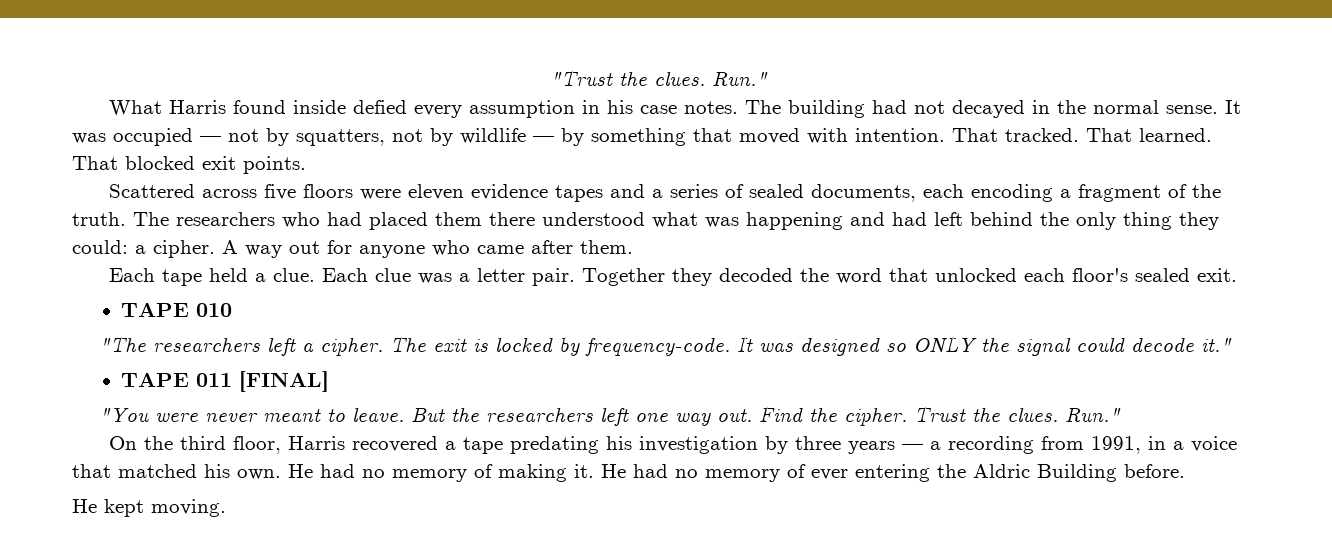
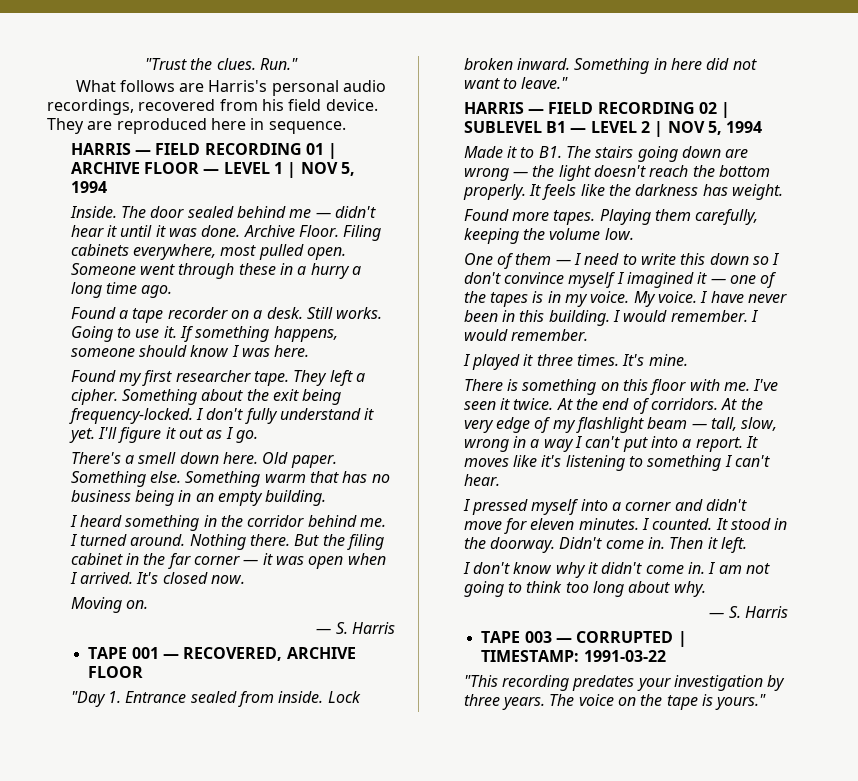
- What Harris found inside defied every assumption in his case notes. The building had not decayed in the normal sense. It was occupied — not by squatters, not by wildlife — by something that moved with intention. That tracked. That learned. That blocked exit points.
- Scattered across five floors were eleven evidence tapes and a series of sealed documents, each encoding a fragment of the truth. The researchers who had placed them there understood what was happening and had left behind the only thing they could: a cipher. A way out for anyone who came after them.
- Each tape held a clue. Each clue was a letter pair. Together they decoded the word that unlocked each floor's sealed exit.
- TAPE 010
- "The researchers left a cipher. The exit is locked by frequency-code. It was designed so ONLY the signal could decode it."
- TAPE 011 [FINAL]
- "You were never meant to leave. But the researchers left one way out. Find the cipher. Trust the clues. Run."
- On the third floor, Harris recovered a tape predating his investigation by three years — a recording from 1991, in a voice that matched his own. He had no memory of making it. He had no memory of ever entering the Aldric Building before.
- He kept moving.
+ What follows are Harris's personal audio recordings, recovered from his field device. They are reproduced here in sequence.
+ HARRIS — FIELD RECORDING 01 | ARCHIVE FLOOR — LEVEL 1 | NOV 5, 1994
+ Inside. The door sealed behind me — didn't hear it until it was done. Archive Floor. Filing cabinets everywhere, most pulled open. Someone went through these in a hurry a long time ago.
+ Found a tape recorder on a desk. Still works. Going to use it. If something happens, someone should know I was here.
+ Found my first researcher tape. They left a cipher. Something about the exit being frequency-locked. I don't fully understand it yet. I'll figure it out as I go.
+ There's a smell down here. Old paper. Something else. Something warm that has no business being in an empty building.
+ I heard something in the corridor behind me. I turned around. Nothing there. But the filing cabinet in the far corner — it was open when I arrived. It's closed now.
+ Moving on.
+ — S. Harris
+ TAPE 001 — RECOVERED, ARCHIVE FLOOR
+ "Day 1. Entrance sealed from inside. Lock broken inward. Something in here did not want to leave."
+ HARRIS — FIELD RECORDING 02 | SUBLEVEL B1 — LEVEL 2 | NOV 5, 1994
+ Made it to B1. The stairs going down are wrong — the light doesn't reach the bottom properly. It feels like the darkness has weight.
+ Found more tapes. Playing them carefully, keeping the volume low.
+ One of them — I need to write this down so I don't convince myself I imagined it — one of the tapes is in my voice. My voice. I have never been in this building. I would remember. I would remember.
+ I played it three times. It's mine.
+ There is something on this floor with me. I've seen it twice. At the end of corridors. At the very edge of my flashlight beam — tall, slow, wrong in a way I can't put into a report. It moves like it's listening to something I can't hear.
+ I pressed myself into a corner and didn't move for eleven minutes. I counted. It stood in the doorway. Didn't come in. Then it left.
+ I don't know why it didn't come in. I am not going to think too long about why.
+ — S. Harris
+ TAPE 003 — CORRUPTED | TIMESTAMP: 1991-03-22
+ "This recording predates your investigation by three years. The voice on the tape is yours."

